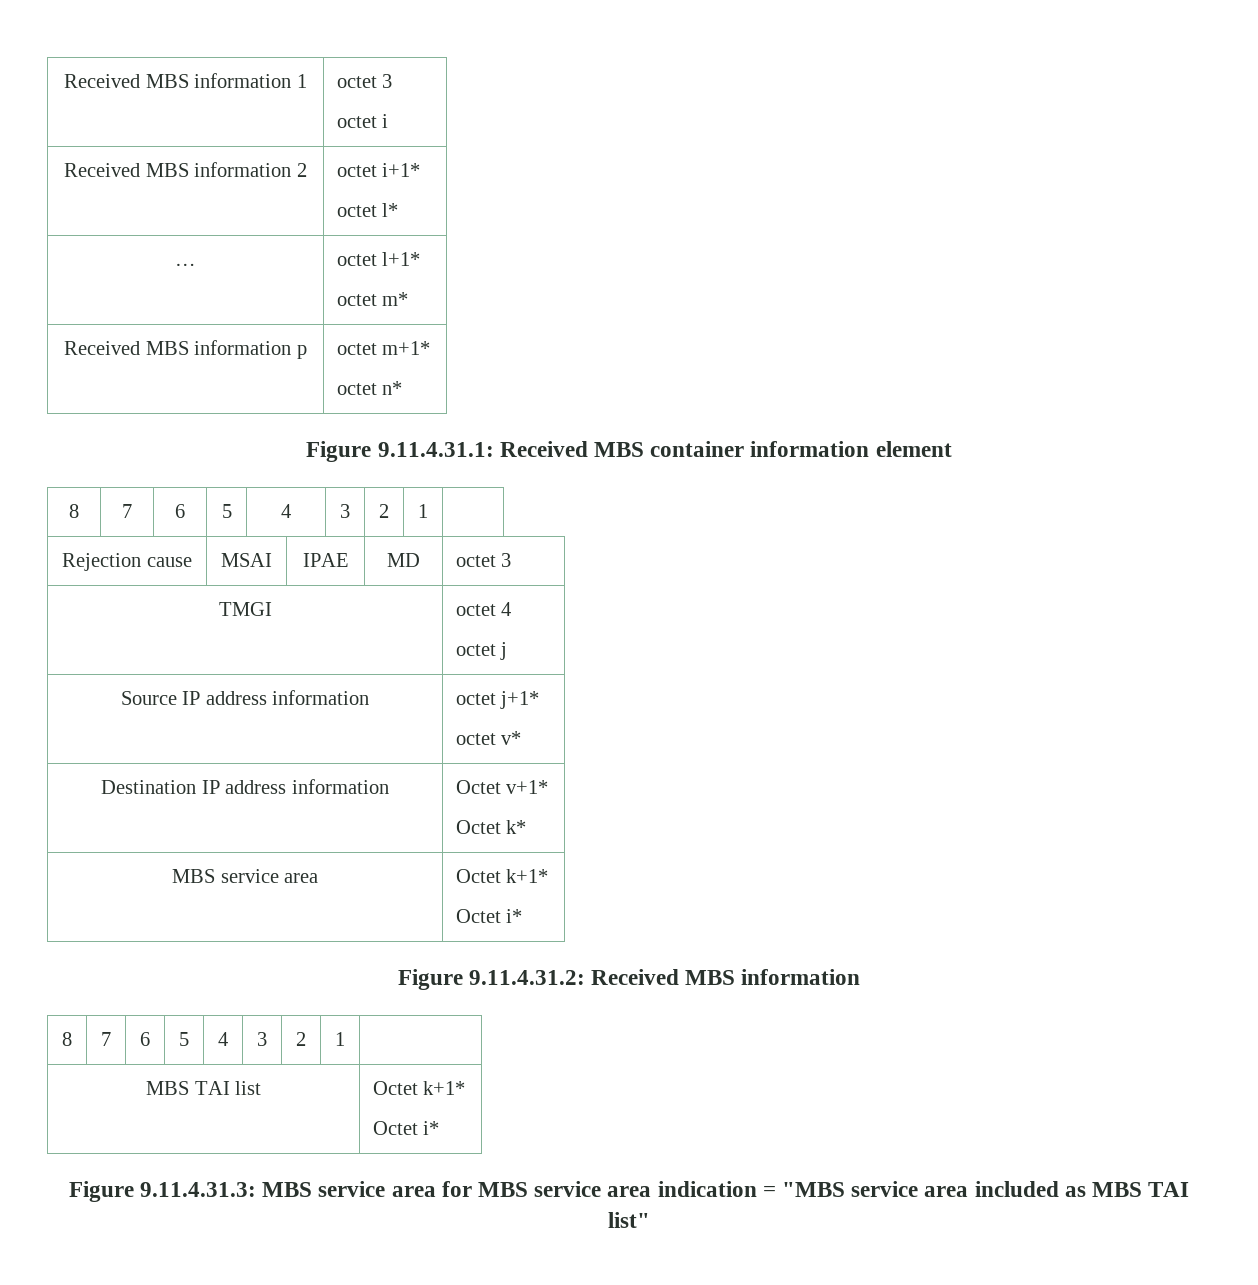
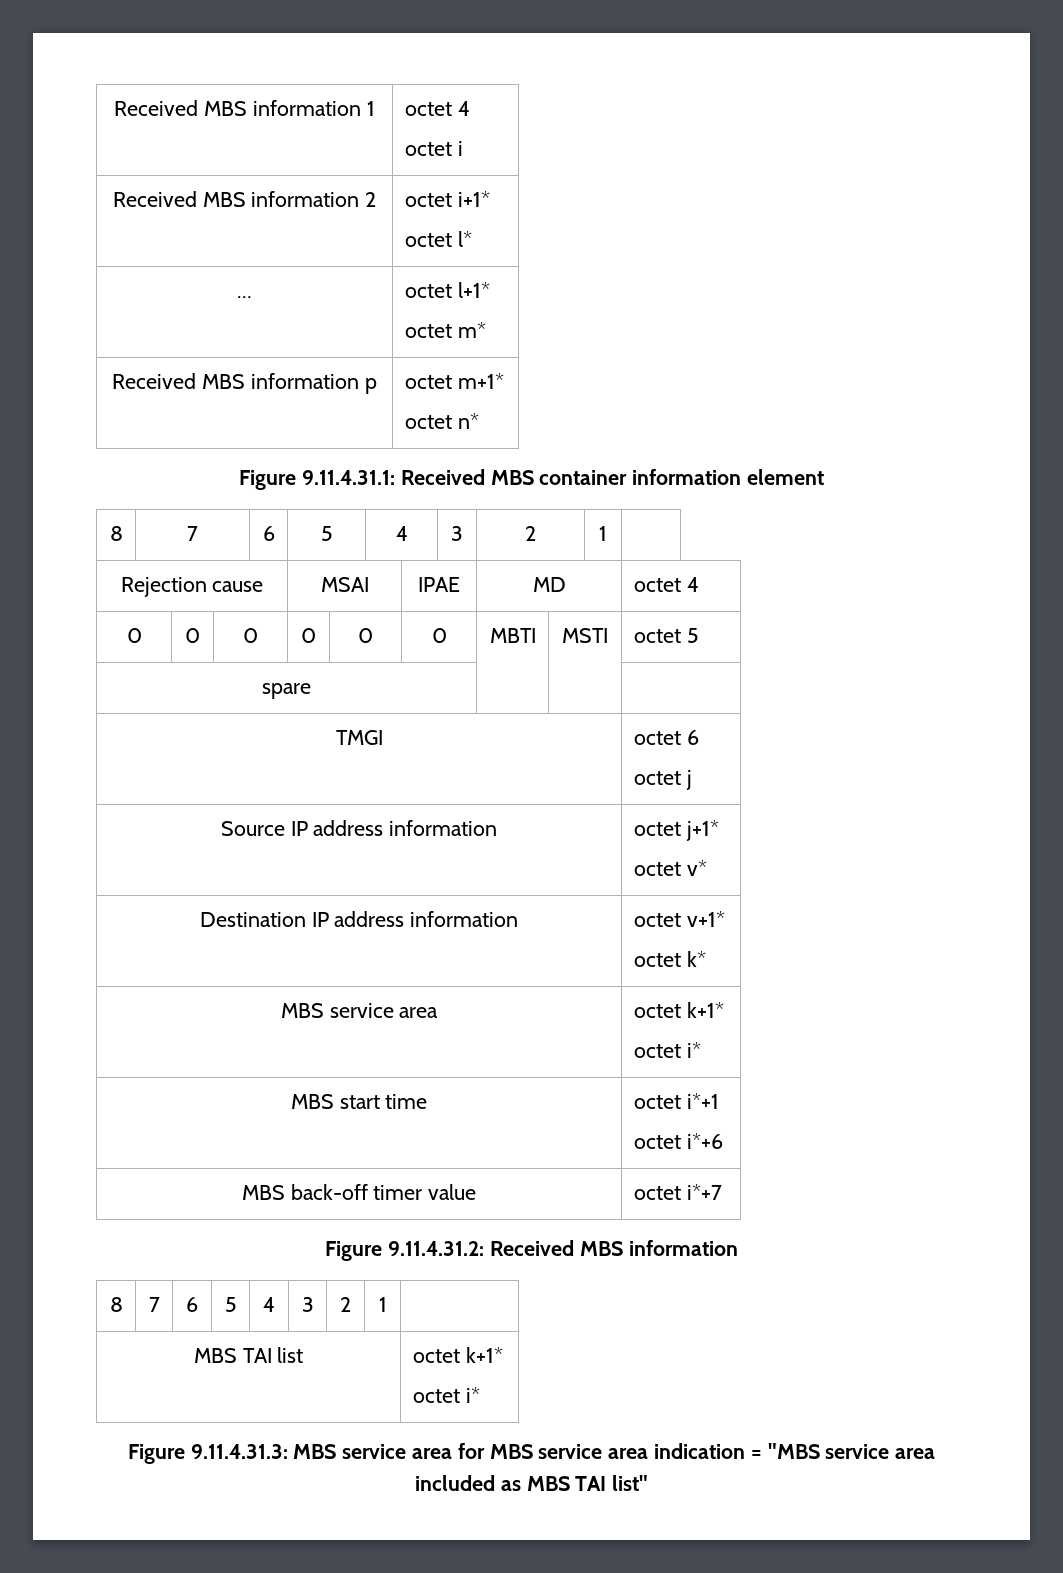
- Received MBS information 1 | octet 3
+ Received MBS information 1 | octet 4
- Rejection cause | MSAI | IPAE | MD | octet 3
+ Rejection cause | MSAI | IPAE | MD | octet 4
+ 0 | 0 | 0 | 0 | 0 | 0 | MBTI | MSTI | octet 5
+ spare | | |
- TMGI | octet 4
+ TMGI | octet 6
- Destination IP address information | Octet v+1*
- Octet k*
+ Destination IP address information | octet v+1*
+ octet k*
- MBS service area | Octet k+1*
- Octet i*
+ MBS service area | octet k+1*
+ octet i*
+ MBS start time | octet i*+1
+ octet i*+6
+ MBS back-off timer value | octet i*+7
- MBS TAI list | Octet k+1*
- Octet i*
+ MBS TAI list | octet k+1*
+ octet i*

